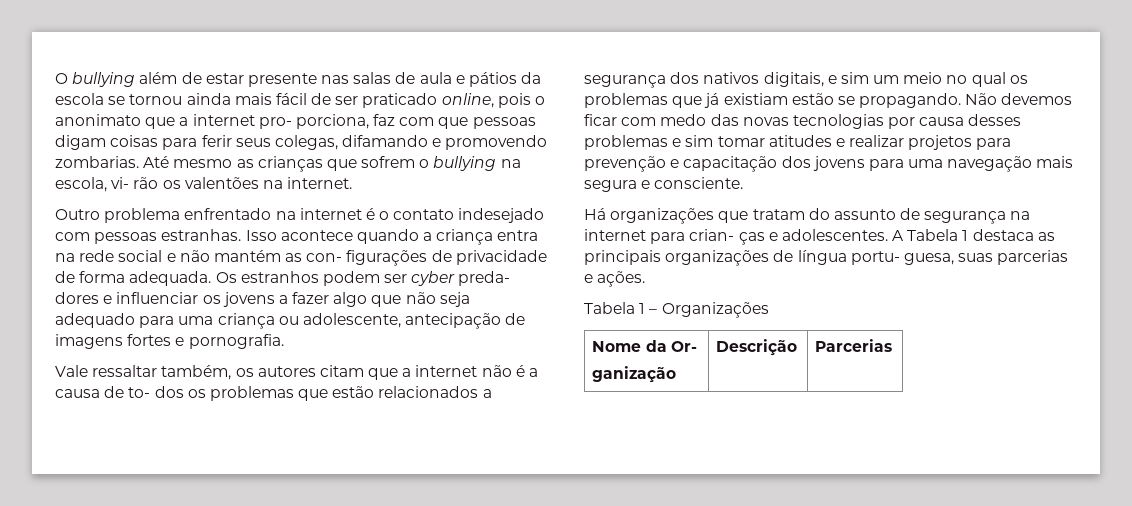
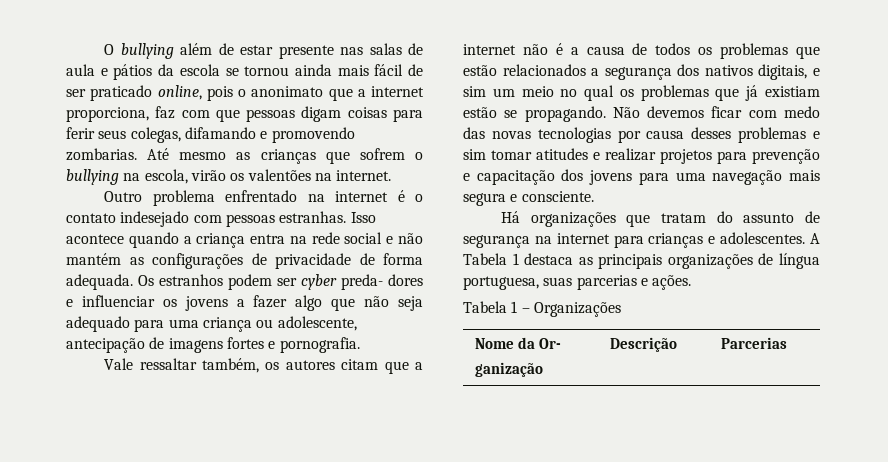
- O bullying além de estar presente nas salas de aula e pátios da escola se tornou ainda mais fácil de ser praticado online, pois o anonimato que a internet pro- porciona, faz com que pessoas digam coisas para ferir seus colegas, difamando e promovendo zombarias.
+ O bullying além de estar presente nas salas de aula e pátios da escola se tornou ainda mais fácil de ser praticado online, pois o anonimato que a internet proporciona, faz com que pessoas digam coisas para ferir seus colegas, difamando e promovendo zombarias.
- Até mesmo as crianças que sofrem o bullying na escola, vi- rão os valentões na internet.
+ Até mesmo as crianças que sofrem o bullying na escola, virão os valentões na internet.
- Isso acontece quando a criança entra na rede social e não mantém as con- figurações de privacidade de forma adequada.
+ Isso acontece quando a criança entra na rede social e não mantém as configurações de privacidade de forma adequada.
- Vale ressaltar também, os autores citam que a internet não é a causa de to- dos os problemas que estão relacionados a segurança dos nativos digitais, e sim um meio no qual os problemas que já existiam estão se propagando.
+ Vale ressaltar também, os autores citam que a internet não é a causa de todos os problemas que estão relacionados a segurança dos nativos digitais, e sim um meio no qual os problemas que já existiam estão se propagando.
- Há organizações que tratam do assunto de segurança na internet para crian- ças e adolescentes.
+ Há organizações que tratam do assunto de segurança na internet para crianças e adolescentes.
- A Tabela 1 destaca as principais organizações de língua portu- guesa, suas parcerias e ações.
+ A Tabela 1 destaca as principais organizações de língua portuguesa, suas parcerias e ações.

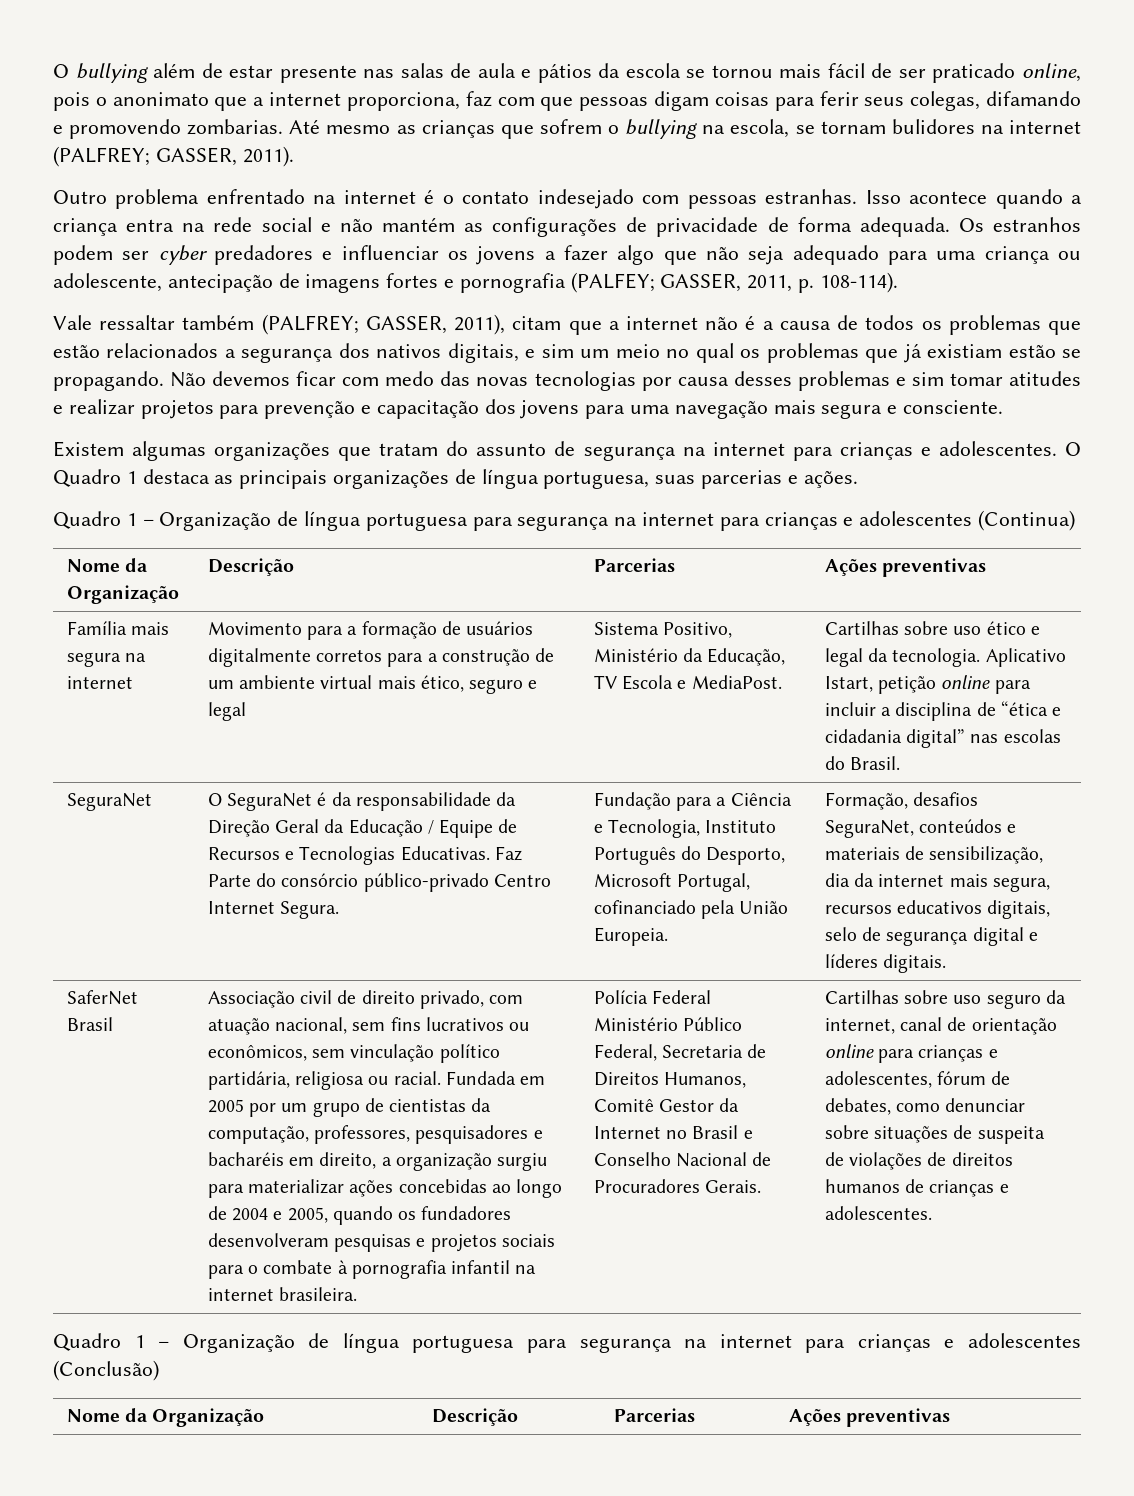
- O bullying além de estar presente nas salas de aula e pátios da escola se tornou ainda mais fácil de ser praticado online, pois o anonimato que a internet proporciona, faz com que pessoas digam coisas para ferir seus colegas, difamando e promovendo zombarias.
+ O bullying além de estar presente nas salas de aula e pátios da escola se tornou mais fácil de ser praticado online, pois o anonimato que a internet proporciona, faz com que pessoas digam coisas para ferir seus colegas, difamando e promovendo zombarias.
- Até mesmo as crianças que sofrem o bullying na escola, virão os valentões na internet.
+ Até mesmo as crianças que sofrem o bullying na escola, se tornam bulidores na internet (PALFREY; GASSER, 2011).
- Os estranhos podem ser cyber preda- dores e influenciar os jovens a fazer algo que não seja adequado para uma criança ou adolescente, antecipação de imagens fortes e pornografia.
- Vale ressaltar também, os autores citam que a internet não é a causa de todos os problemas que estão relacionados a segurança dos nativos digitais, e sim um meio no qual os problemas que já existiam estão se propagando.
+ Os estranhos podem ser cyber predadores e influenciar os jovens a fazer algo que não seja adequado para uma criança ou adolescente, antecipação de imagens fortes e pornografia (PALFEY; GASSER, 2011, p. 108-114).
+ Vale ressaltar também (PALFREY; GASSER, 2011), citam que a internet não é a causa de todos os problemas que estão relacionados a segurança dos nativos digitais, e sim um meio no qual os problemas que já existiam estão se propagando.
- Há organizações que tratam do assunto de segurança na internet para crianças e adolescentes.
+ Existem algumas organizações que tratam do assunto de segurança na internet para crianças e adolescentes.
- A Tabela 1 destaca as principais organizações de língua portuguesa, suas parcerias e ações.
+ O Quadro 1 destaca as principais organizações de língua portuguesa, suas parcerias e ações.
- Tabela 1 – Organizações
- Nome da Or-
- ganização | Descrição | Parcerias
+ Quadro 1 – Organização de língua portuguesa para segurança na internet para crianças e adolescentes (Continua)
+ Nome da Organização | Descrição | Parcerias | Ações preventivas
+ Família mais segura na internet | Movimento para a formação de usuários digitalmente corretos para a construção de um ambiente virtual mais ético, seguro e legal | Sistema Positivo, Ministério da Educação, TV Escola e MediaPost. | Cartilhas sobre uso ético e legal da tecnologia. Aplicativo Istart, petição online para incluir a disciplina de “ética e cidadania digital” nas escolas do Brasil.
+ SeguraNet | O SeguraNet é da responsabilidade da Direção Geral da Educação / Equipe de Recursos e Tecnologias Educativas. Faz Parte do consórcio público-privado Centro Internet Segura. | Fundação para a Ciência e Tecnologia, Instituto Português do Desporto, Microsoft Portugal, cofinanciado pela União Europeia. | Formação, desafios SeguraNet, conteúdos e materiais de sensibilização, dia da internet mais segura, recursos educativos digitais, selo de segurança digital e líderes digitais.
+ SaferNet Brasil | Associação civil de direito privado, com atuação nacional, sem fins lucrativos ou econômicos, sem vinculação político partidária, religiosa ou racial. Fundada em 2005 por um grupo de cientistas da computação, professores, pesquisadores e bacharéis em direito, a organização surgiu para materializar ações concebidas ao longo de 2004 e 2005, quando os fundadores desenvolveram pesquisas e projetos sociais para o combate à pornografia infantil na internet brasileira. | Polícia Federal Ministério Público Federal, Secretaria de Direitos Humanos, Comitê Gestor da Internet no Brasil e Conselho Nacional de Procuradores Gerais. | Cartilhas sobre uso seguro da internet, canal de orientação online para crianças e adolescentes, fórum de debates, como denunciar sobre situações de suspeita de violações de direitos humanos de crianças e adolescentes.
+ Quadro 1 – Organização de língua portuguesa para segurança na internet para crianças e adolescentes (Conclusão)
+ Nome da Organização | Descrição | Parcerias | Ações preventivas

